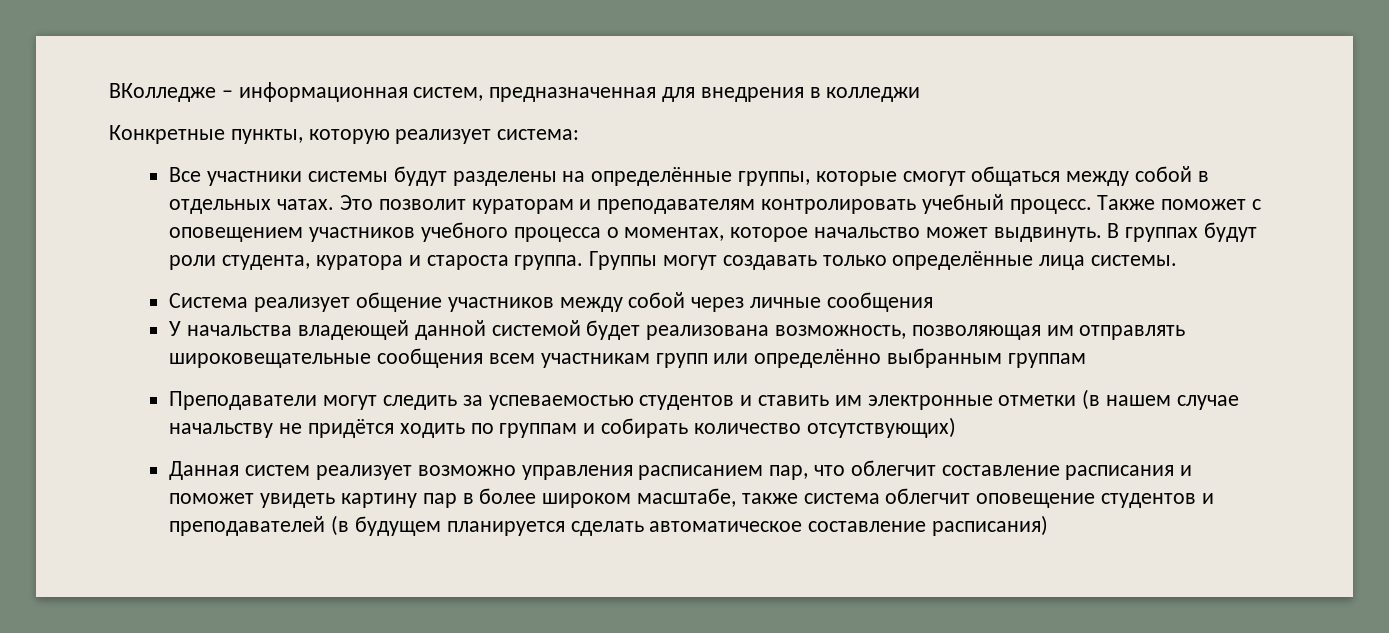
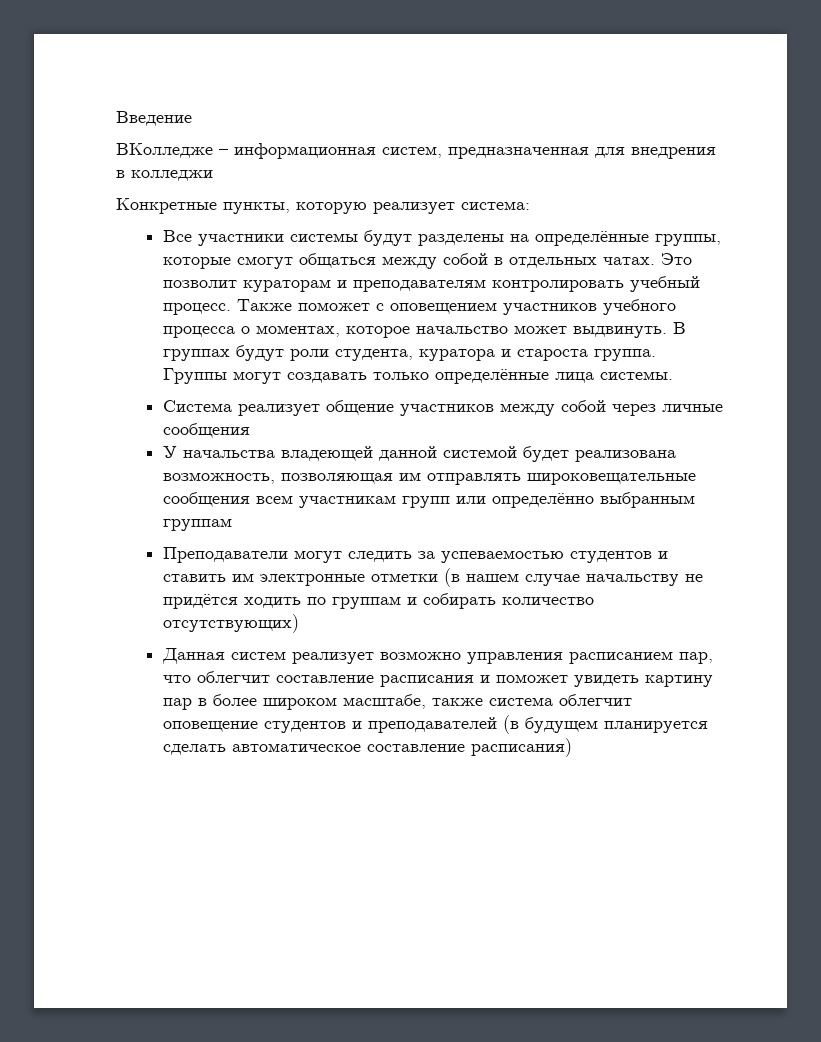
+ Введение

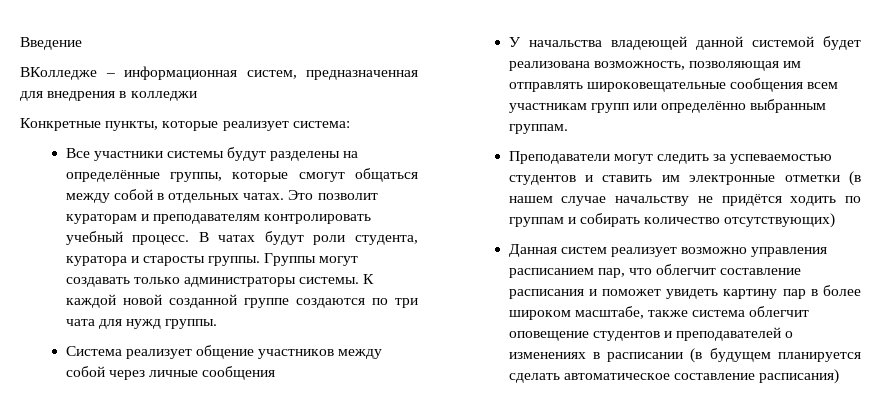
- Конкретные пункты, которую реализует система:
+ Конкретные пункты, которые реализует система:
- Также поможет с оповещением участников учебного процесса о моментах, которое начальство может выдвинуть. В группах будут роли студента, куратора и староста группа.
+ В чатах будут роли студента, куратора и старосты группы.
- Группы могут создавать только определённые лица системы.
+ Группы могут создавать только администраторы системы. К каждой новой созданной группе создаются по три чата для нужд группы.
- У начальства владеющей данной системой будет реализована возможность, позволяющая им отправлять широковещательные сообщения всем участникам групп или определённо выбранным группам
+ У начальства владеющей данной системой будет реализована возможность, позволяющая им отправлять широковещательные сообщения всем участникам групп или определённо выбранным группам.
- Данная систем реализует возможно управления расписанием пар, что облегчит составление расписания и поможет увидеть картину пар в более широком масштабе, также система облегчит оповещение студентов и преподавателей (в будущем планируется сделать автоматическое составление расписания)
+ Данная систем реализует возможно управления расписанием пар, что облегчит составление расписания и поможет увидеть картину пар в более широком масштабе, также система облегчит оповещение студентов и преподавателей о изменениях в расписании (в будущем планируется сделать автоматическое составление расписания)

